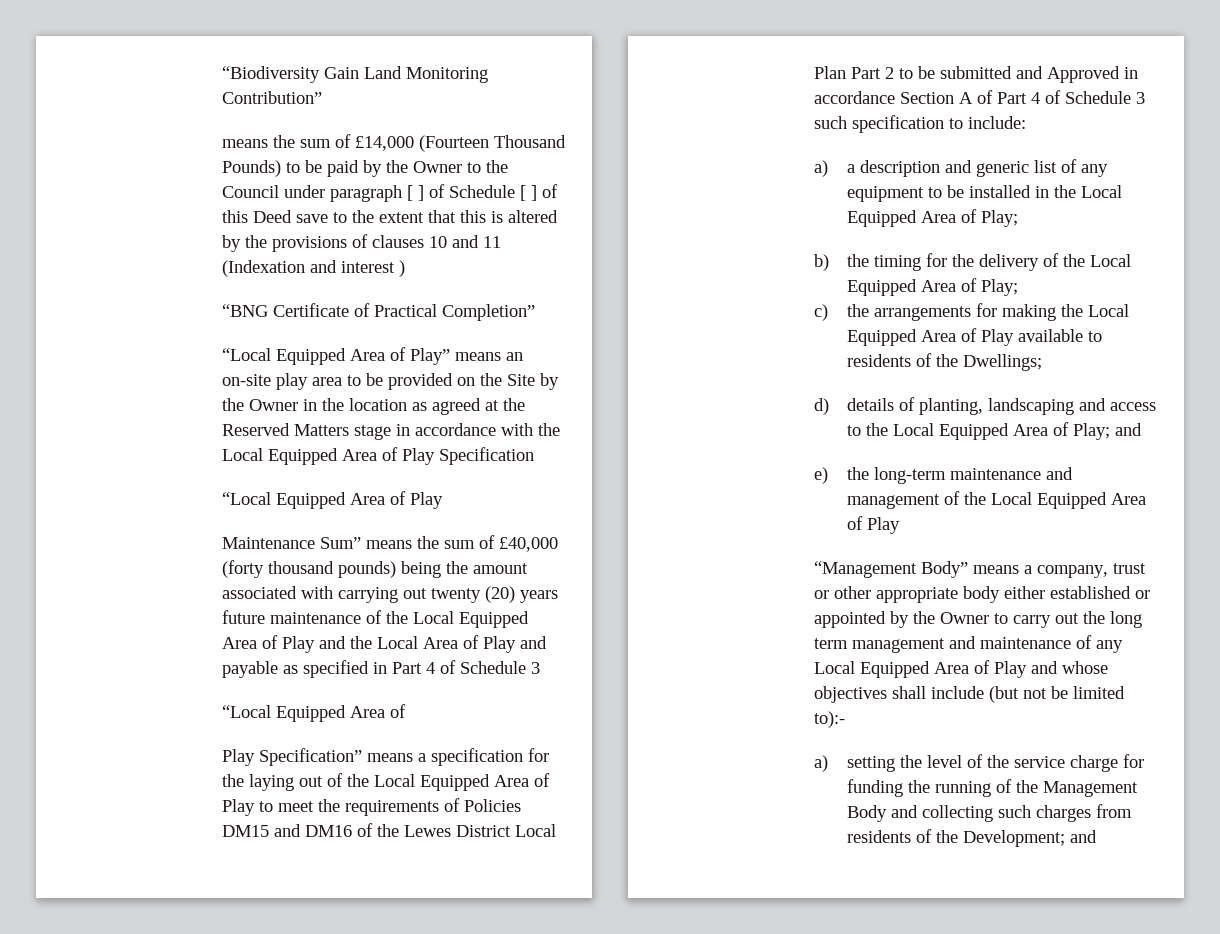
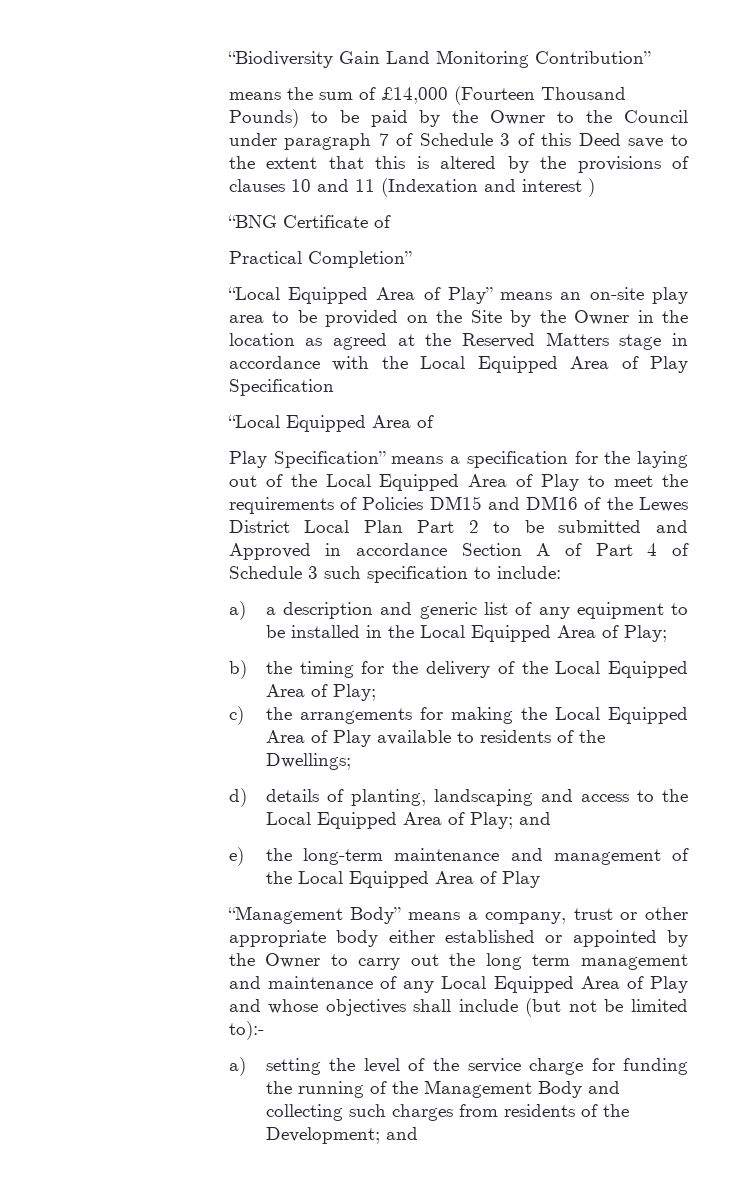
- means the sum of £14,000 (Fourteen Thousand Pounds) to be paid by the Owner to the Council under paragraph [ ] of Schedule [ ] of this Deed save to the extent that this is altered by the provisions of clauses 10 and 11 (Indexation and interest )
+ means the sum of £14,000 (Fourteen Thousand Pounds) to be paid by the Owner to the Council under paragraph 7 of Schedule 3 of this Deed save to the extent that this is altered by the provisions of clauses 10 and 11 (Indexation and interest )
- “BNG Certificate of Practical Completion”
+ “BNG Certificate of
+ Practical Completion”
- “Local Equipped Area of Play
- Maintenance Sum” means the sum of £40,000 (forty thousand pounds) being the amount associated with carrying out twenty (20) years future maintenance of the Local Equipped Area of Play and the Local Area of Play and payable as specified in Part 4 of Schedule 3

